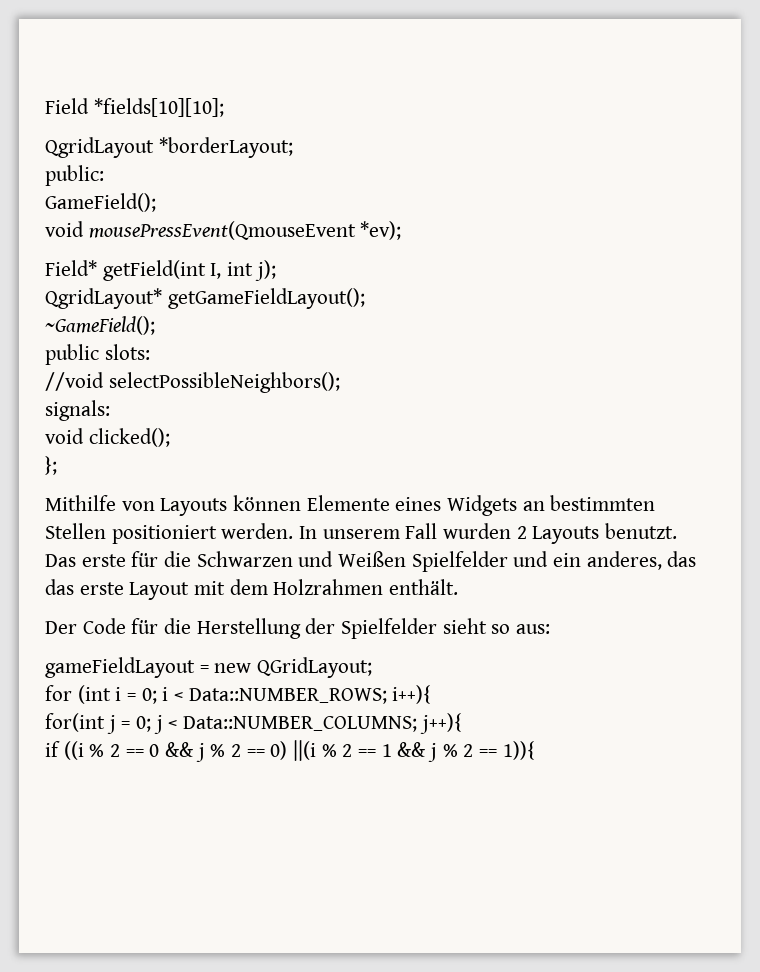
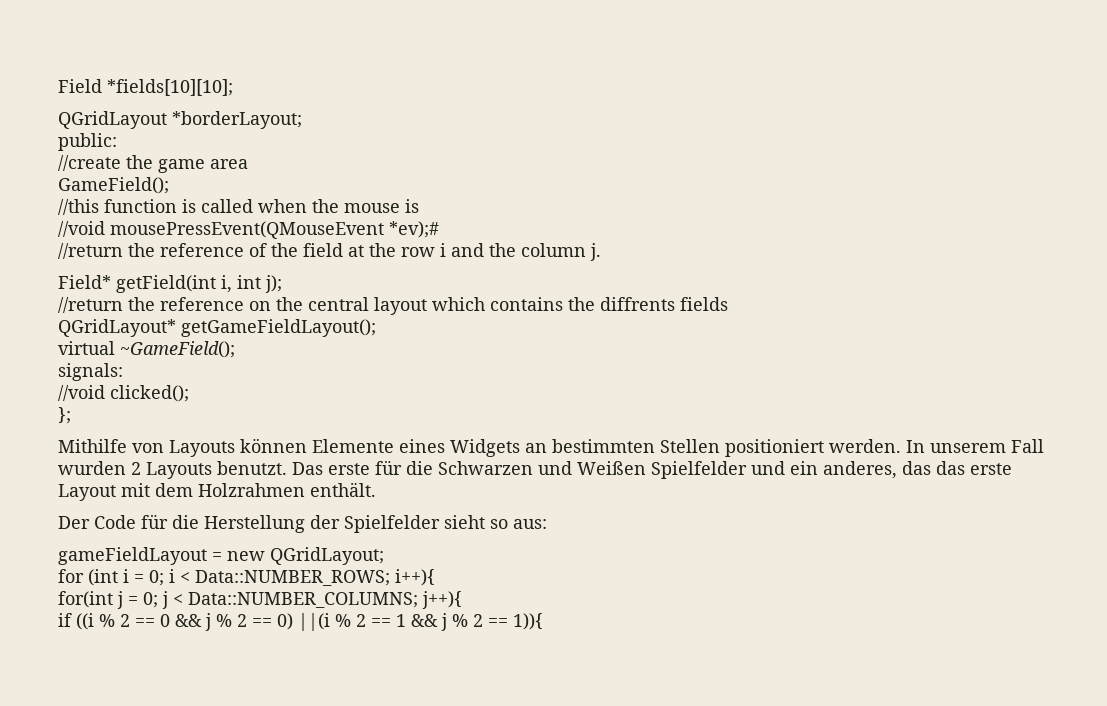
- QgridLayout *borderLayout;
+ QGridLayout *borderLayout;
+ //create the game area
  GameField();
- void mousePressEvent(QmouseEvent *ev);
+ //this function is called when the mouse is
+ //void mousePressEvent(QMouseEvent *ev);#
+ //return the reference of the field at the row i and the column j.
- Field* getField(int I, int j);
+ Field* getField(int i, int j);
- QgridLayout* getGameFieldLayout();
+ //return the reference on the central layout which contains the diffrents fields
+ QGridLayout* getGameFieldLayout();
- ~GameField();
+ virtual ~GameField();
- public slots:
- //void selectPossibleNeighbors();
- void clicked();
+ //void clicked();

